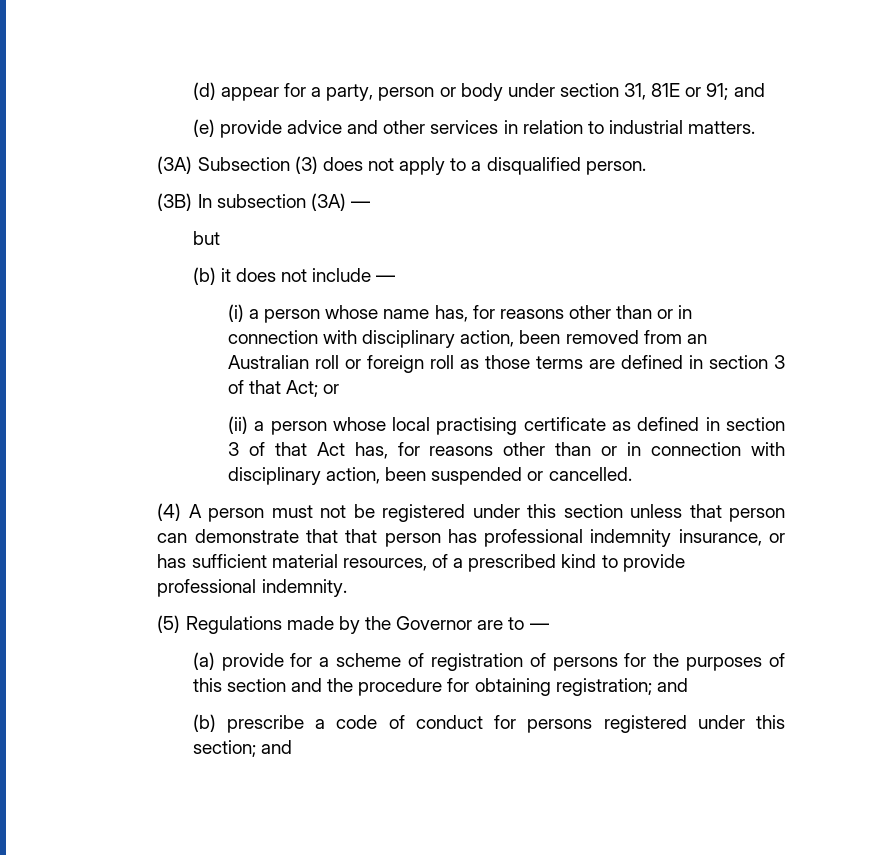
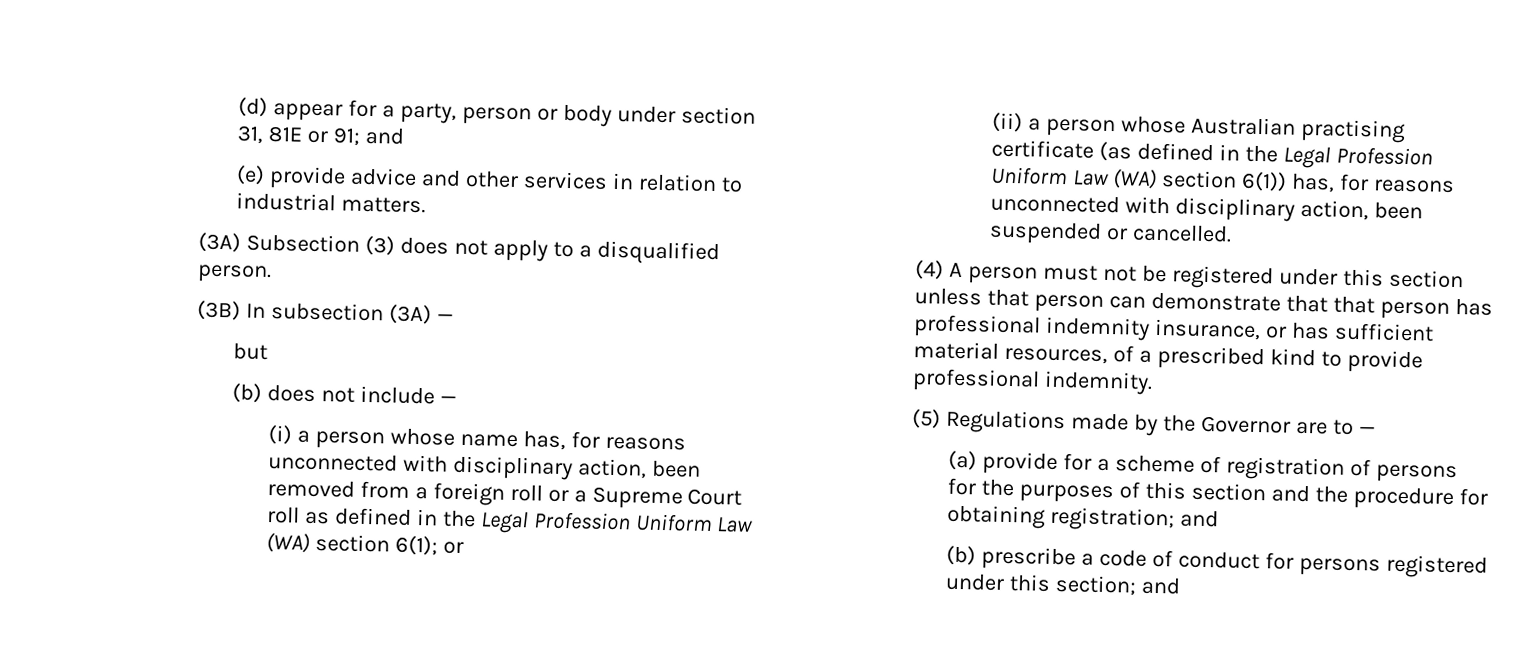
- (b) it does not include —
+ (b) does not include —
- (i) a person whose name has, for reasons other than or in connection with disciplinary action, been removed from an Australian roll or foreign roll as those terms are defined in section 3 of that Act; or
+ (i) a person whose name has, for reasons unconnected with disciplinary action, been removed from a foreign roll or a Supreme Court roll as defined in the Legal Profession Uniform Law (WA) section 6(1); or
- (ii) a person whose local practising certificate as defined in section 3 of that Act has, for reasons other than or in connection with disciplinary action, been suspended or cancelled.
+ (ii) a person whose Australian practising certificate (as defined in the Legal Profession Uniform Law (WA) section 6(1)) has, for reasons unconnected with disciplinary action, been suspended or cancelled.

